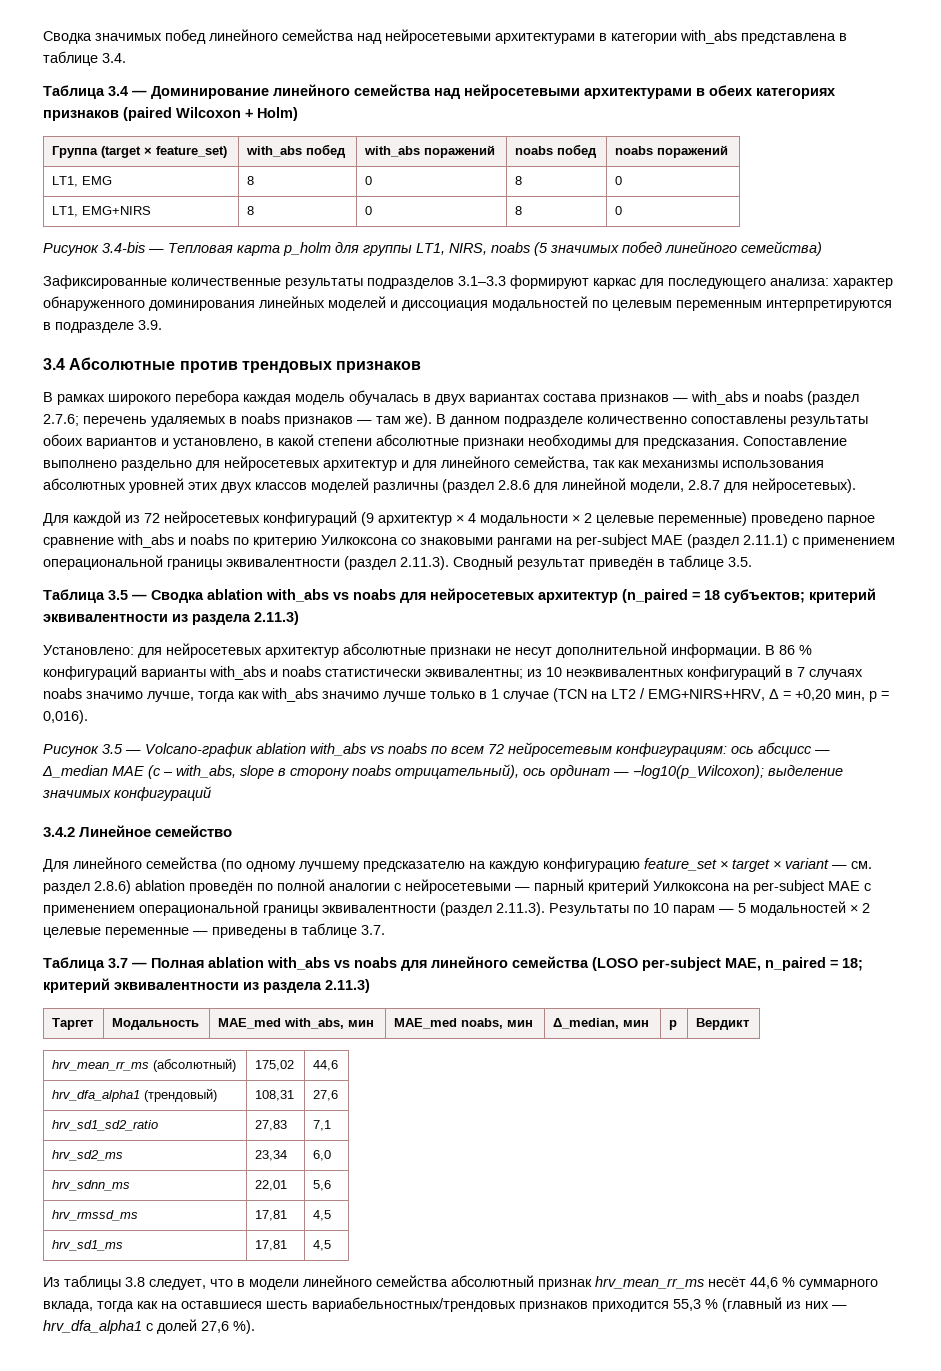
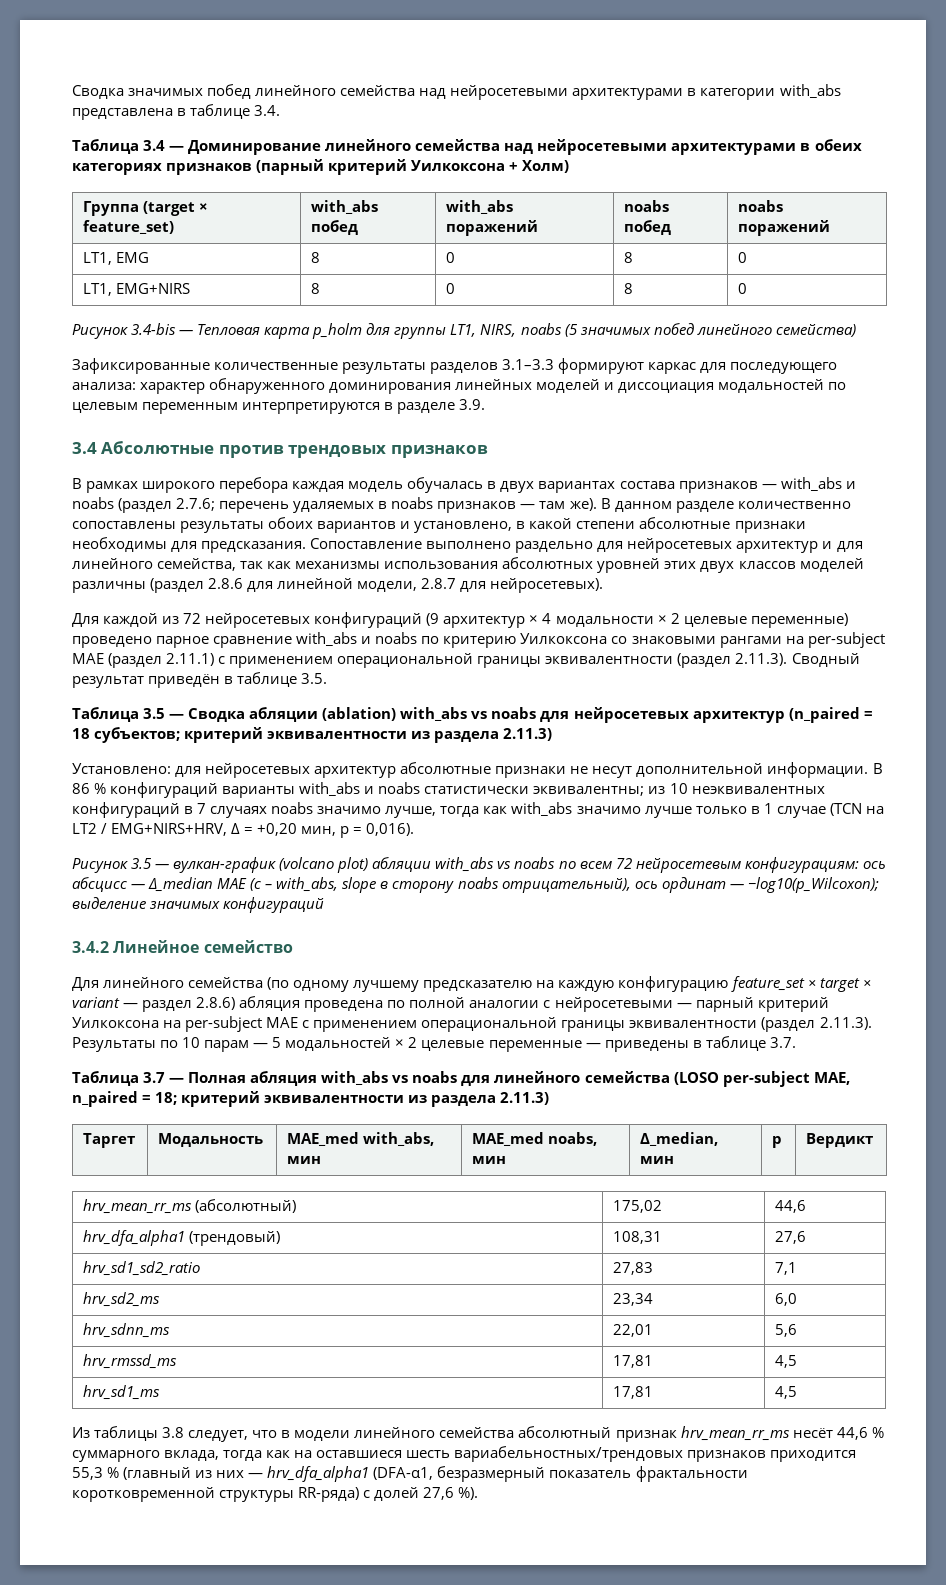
- Таблица 3.4 — Доминирование линейного семейства над нейросетевыми архитектурами в обеих категориях признаков (paired Wilcoxon + Holm)
+ Таблица 3.4 — Доминирование линейного семейства над нейросетевыми архитектурами в обеих категориях признаков (парный критерий Уилкоксона + Холм)
- Зафиксированные количественные результаты подразделов 3.1–3.3 формируют каркас для последующего анализа: характер обнаруженного доминирования линейных моделей и диссоциация модальностей по целевым переменным интерпретируются в подразделе 3.9.
+ Зафиксированные количественные результаты разделов 3.1–3.3 формируют каркас для последующего анализа: характер обнаруженного доминирования линейных моделей и диссоциация модальностей по целевым переменным интерпретируются в разделе 3.9.
- В данном подразделе количественно сопоставлены результаты обоих вариантов и установлено, в какой степени абсолютные признаки необходимы для предсказания.
+ В данном разделе количественно сопоставлены результаты обоих вариантов и установлено, в какой степени абсолютные признаки необходимы для предсказания.
- Таблица 3.5 — Сводка ablation with_abs vs noabs для нейросетевых архитектур (n_paired = 18 субъектов; критерий эквивалентности из раздела 2.11.3)
+ Таблица 3.5 — Сводка абляции (ablation) with_abs vs noabs для нейросетевых архитектур (n_paired = 18 субъектов; критерий эквивалентности из раздела 2.11.3)
- Рисунок 3.5 — Volcano-график ablation with_abs vs noabs по всем 72 нейросетевым конфигурациям: ось абсцисс — Δ_median MAE (с – with_abs, slope в сторону noabs отрицательный), ось ординат — −log10(p_Wilcoxon); выделение значимых конфигураций
+ Рисунок 3.5 — вулкан-график (volcano plot) абляции with_abs vs noabs по всем 72 нейросетевым конфигурациям: ось абсцисс — Δ_median MAE (с – with_abs, slope в сторону noabs отрицательный), ось ординат — −log10(p_Wilcoxon); выделение значимых конфигураций
- Для линейного семейства (по одному лучшему предсказателю на каждую конфигурацию feature_set × target × variant — см. раздел 2.8.6) ablation проведён по полной аналогии с нейросетевыми — парный критерий Уилкоксона на per-subject MAE с применением операциональной границы эквивалентности (раздел 2.11.3). Результаты по 10 парам — 5 модальностей × 2 целевые переменные — приведены в таблице 3.7.
+ Для линейного семейства (по одному лучшему предсказателю на каждую конфигурацию feature_set × target × variant — раздел 2.8.6) абляция проведена по полной аналогии с нейросетевыми — парный критерий Уилкоксона на per-subject MAE с применением операциональной границы эквивалентности (раздел 2.11.3). Результаты по 10 парам — 5 модальностей × 2 целевые переменные — приведены в таблице 3.7.
- Таблица 3.7 — Полная ablation with_abs vs noabs для линейного семейства (LOSO per-subject MAE, n_paired = 18; критерий эквивалентности из раздела 2.11.3)
+ Таблица 3.7 — Полная абляция with_abs vs noabs для линейного семейства (LOSO per-subject MAE, n_paired = 18; критерий эквивалентности из раздела 2.11.3)
- Из таблицы 3.8 следует, что в модели линейного семейства абсолютный признак hrv_mean_rr_ms несёт 44,6 % суммарного вклада, тогда как на оставшиеся шесть вариабельностных/трендовых признаков приходится 55,3 % (главный из них — hrv_dfa_alpha1 с долей 27,6 %).
+ Из таблицы 3.8 следует, что в модели линейного семейства абсолютный признак hrv_mean_rr_ms несёт 44,6 % суммарного вклада, тогда как на оставшиеся шесть вариабельностных/трендовых признаков приходится 55,3 % (главный из них — hrv_dfa_alpha1 (DFA-α1, безразмерный показатель фрактальности коротковременной структуры RR-ряда) с долей 27,6 %).

